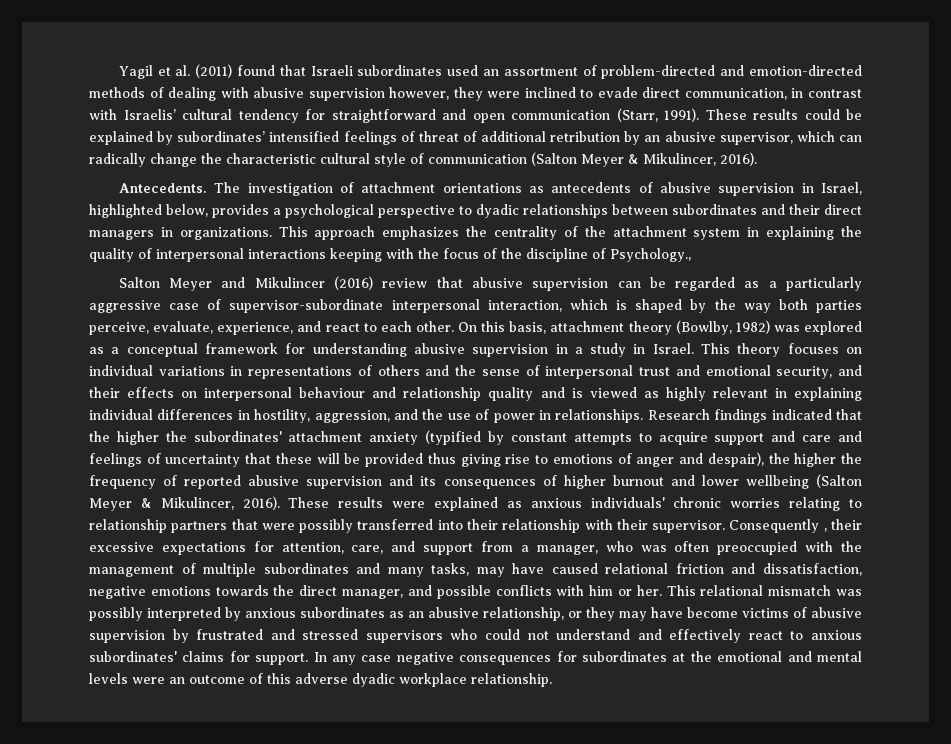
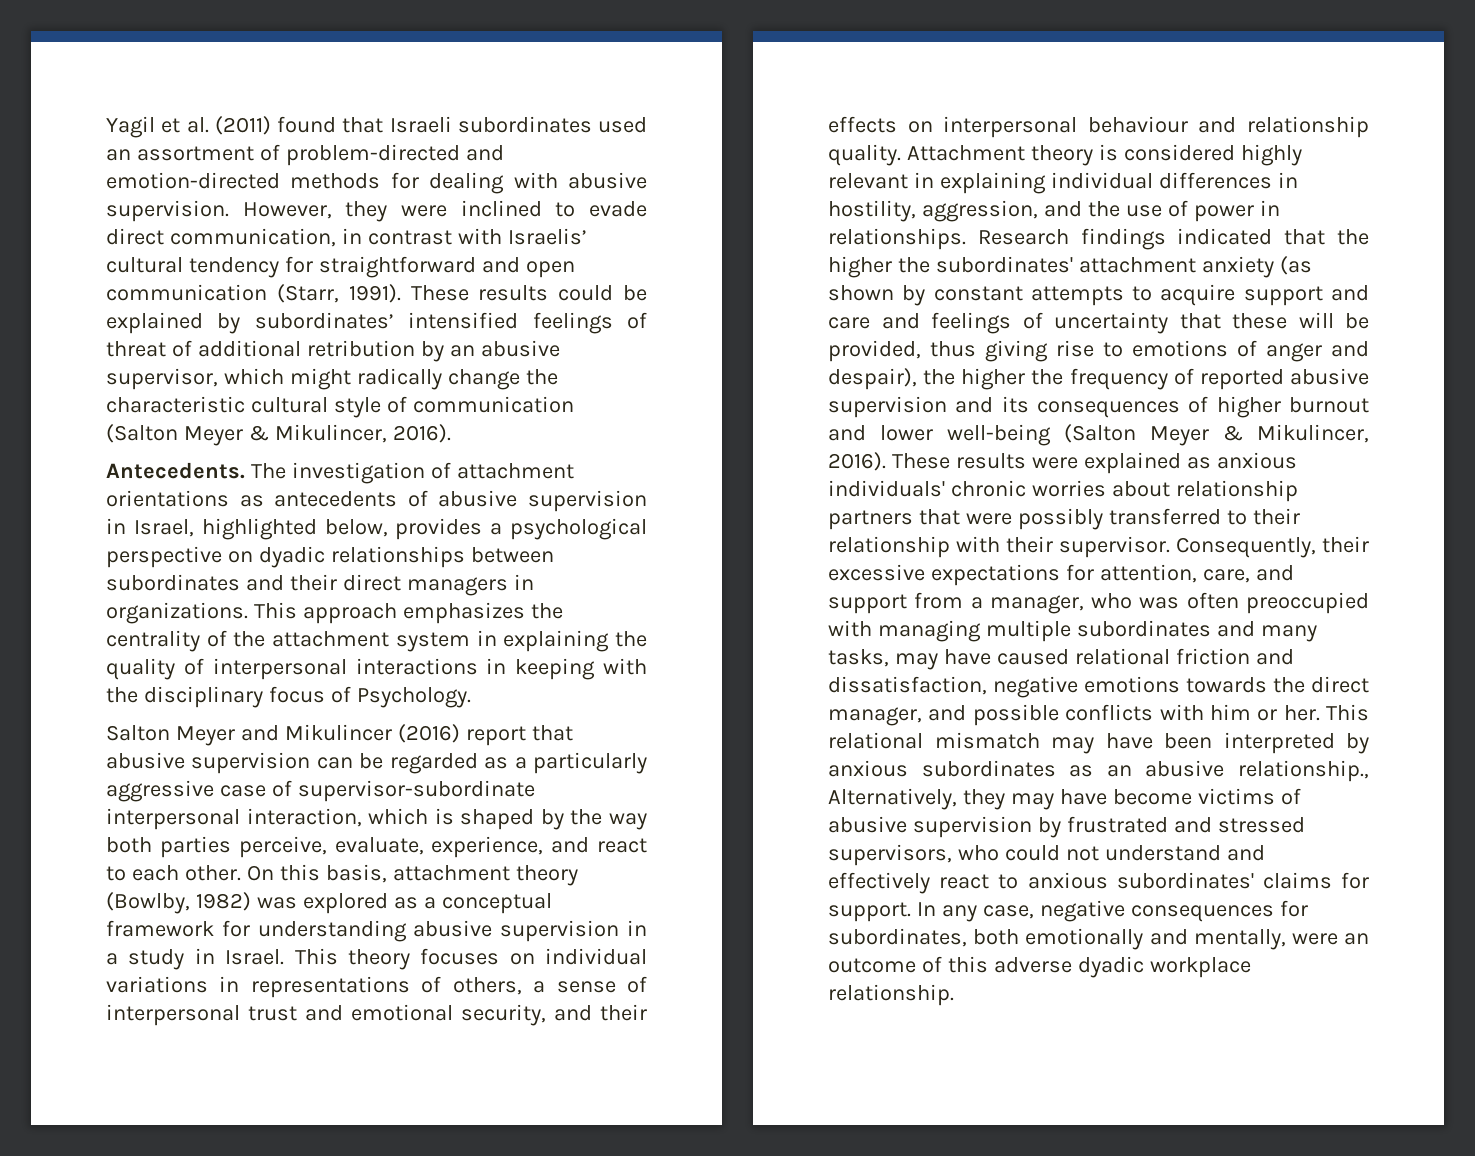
- Yagil et al. (2011) found that Israeli subordinates used an assortment of problem-directed and emotion-directed methods of dealing with abusive supervision however, they were inclined to evade direct communication, in contrast with Israelis’ cultural tendency for straightforward and open communication (Starr, 1991).
+ Yagil et al. (2011) found that Israeli subordinates used an assortment of problem-directed and emotion-directed methods for dealing with abusive supervision. However, they were inclined to evade direct communication, in contrast with Israelis’ cultural tendency for straightforward and open communication (Starr, 1991).
- These results could be explained by subordinates’ intensified feelings of threat of additional retribution by an abusive supervisor, which can radically change the characteristic cultural style of communication (Salton Meyer & Mikulincer, 2016).
+ These results could be explained by subordinates’ intensified feelings of threat of additional retribution by an abusive supervisor, which might radically change the characteristic cultural style of communication (Salton Meyer & Mikulincer, 2016).
- The investigation of attachment orientations as antecedents of abusive supervision in Israel, highlighted below, provides a psychological perspective to dyadic relationships between subordinates and their direct managers in organizations.
+ The investigation of attachment orientations as antecedents of abusive supervision in Israel, highlighted below, provides a psychological perspective on dyadic relationships between subordinates and their direct managers in organizations.
- This approach emphasizes the centrality of the attachment system in explaining the quality of interpersonal interactions keeping with the focus of the discipline of Psychology.,
+ This approach emphasizes the centrality of the attachment system in explaining the quality of interpersonal interactions in keeping with the disciplinary focus of Psychology.
- Salton Meyer and Mikulincer (2016) review that abusive supervision can be regarded as a particularly aggressive case of supervisor-subordinate interpersonal interaction, which is shaped by the way both parties perceive, evaluate, experience, and react to each other.
+ Salton Meyer and Mikulincer (2016) report that abusive supervision can be regarded as a particularly aggressive case of supervisor-subordinate interpersonal interaction, which is shaped by the way both parties perceive, evaluate, experience, and react to each other.
- This theory focuses on individual variations in representations of others and the sense of interpersonal trust and emotional security, and their effects on interpersonal behaviour and relationship quality and is viewed as highly relevant in explaining individual differences in hostility, aggression, and the use of power in relationships.
+ This theory focuses on individual variations in representations of others, a sense of interpersonal trust and emotional security, and their effects on interpersonal behaviour and relationship quality. Attachment theory is considered highly relevant in explaining individual differences in hostility, aggression, and the use of power in relationships.
- Research findings indicated that the higher the subordinates' attachment anxiety (typified by constant attempts to acquire support and care and feelings of uncertainty that these will be provided thus giving rise to emotions of anger and despair), the higher the frequency of reported abusive supervision and its consequences of higher burnout and lower wellbeing (Salton Meyer & Mikulincer, 2016).
+ Research findings indicated that the higher the subordinates' attachment anxiety (as shown by constant attempts to acquire support and care and feelings of uncertainty that these will be provided, thus giving rise to emotions of anger and despair), the higher the frequency of reported abusive supervision and its consequences of higher burnout and lower well-being (Salton Meyer & Mikulincer, 2016).
- These results were explained as anxious individuals' chronic worries relating to relationship partners that were possibly transferred into their relationship with their supervisor.
+ These results were explained as anxious individuals' chronic worries about relationship partners that were possibly transferred to their relationship with their supervisor.
- Consequently , their excessive expectations for attention, care, and support from a manager, who was often preoccupied with the management of multiple subordinates and many tasks, may have caused relational friction and dissatisfaction, negative emotions towards the direct manager, and possible conflicts with him or her.
+ Consequently, their excessive expectations for attention, care, and support from a manager, who was often preoccupied with managing multiple subordinates and many tasks, may have caused relational friction and dissatisfaction, negative emotions towards the direct manager, and possible conflicts with him or her.
- This relational mismatch was possibly interpreted by anxious subordinates as an abusive relationship, or they may have become victims of abusive supervision by frustrated and stressed supervisors who could not understand and effectively react to anxious subordinates' claims for support.
+ This relational mismatch may have been interpreted by anxious subordinates as an abusive relationship., Alternatively, they may have become victims of abusive supervision by frustrated and stressed supervisors, who could not understand and effectively react to anxious subordinates' claims for support.
- In any case negative consequences for subordinates at the emotional and mental levels were an outcome of this adverse dyadic workplace relationship.
+ In any case, negative consequences for subordinates, both emotionally and mentally, were an outcome of this adverse dyadic workplace relationship.

